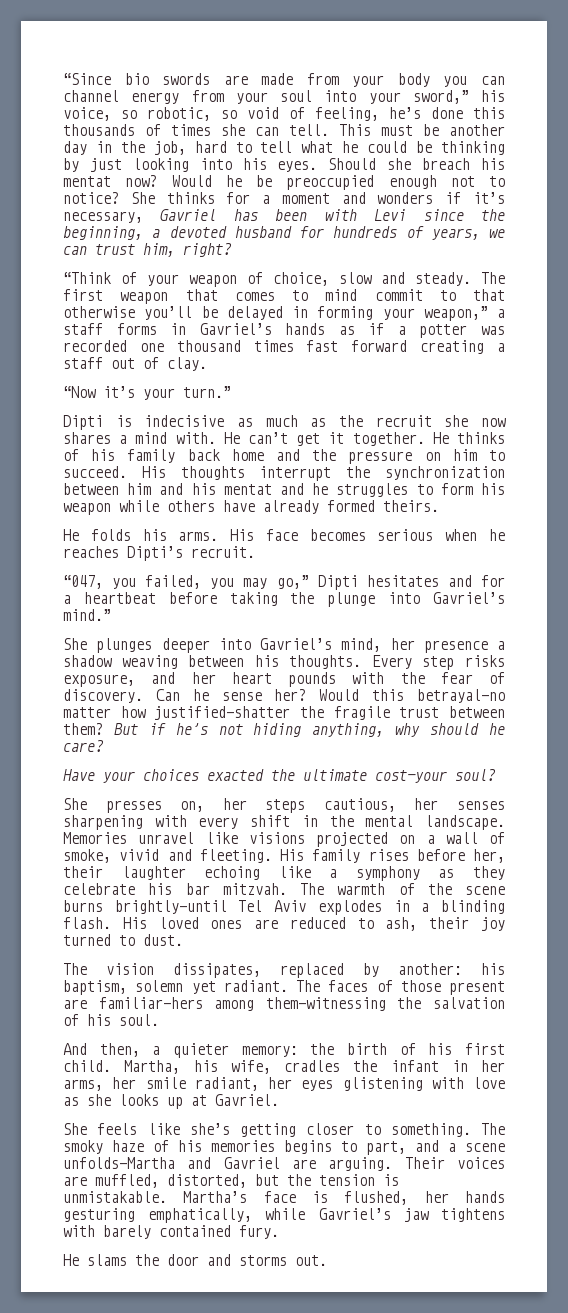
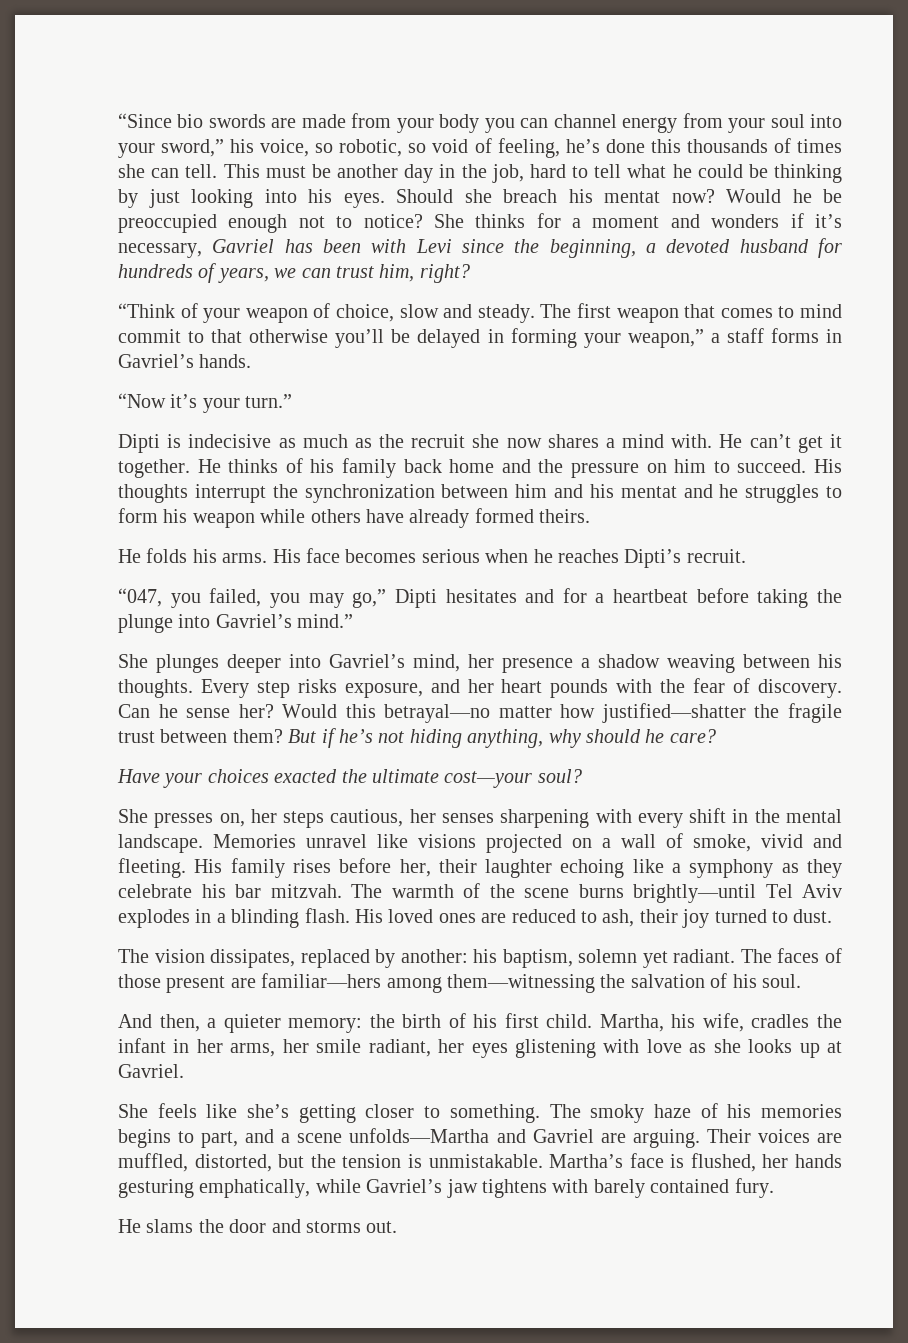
- The first weapon that comes to mind commit to that otherwise you’ll be delayed in forming your weapon,” a staff forms in Gavriel’s hands as if a potter was recorded one thousand times fast forward creating a staff out of clay.
+ The first weapon that comes to mind commit to that otherwise you’ll be delayed in forming your weapon,” a staff forms in Gavriel’s hands.

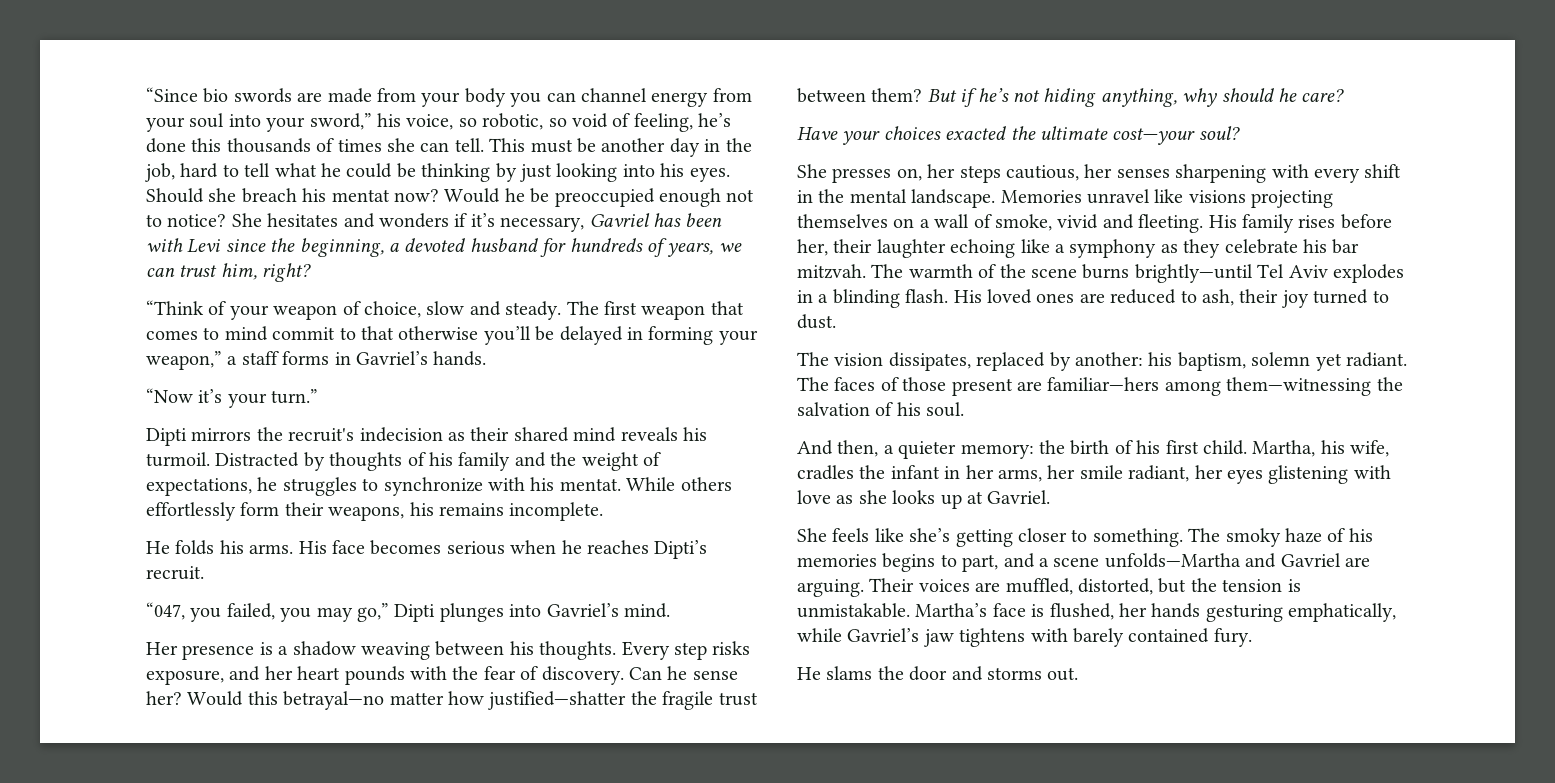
- She thinks for a moment and wonders if it’s necessary, Gavriel has been with Levi since the beginning, a devoted husband for hundreds of years, we can trust him, right?
+ She hesitates and wonders if it’s necessary, Gavriel has been with Levi since the beginning, a devoted husband for hundreds of years, we can trust him, right?
- Dipti is indecisive as much as the recruit she now shares a mind with. He can’t get it together. He thinks of his family back home and the pressure on him to succeed. His thoughts interrupt the synchronization between him and his mentat and he struggles to form his weapon while others have already formed theirs.
+ Dipti mirrors the recruit's indecision as their shared mind reveals his turmoil. Distracted by thoughts of his family and the weight of expectations, he struggles to synchronize with his mentat. While others effortlessly form their weapons, his remains incomplete.
- “047, you failed, you may go,” Dipti hesitates and for a heartbeat before taking the plunge into Gavriel’s mind.”
- She plunges deeper into Gavriel’s mind, her presence a shadow weaving between his thoughts.
+ “047, you failed, you may go,” Dipti plunges into Gavriel’s mind.
+ Her presence is a shadow weaving between his thoughts.
- Memories unravel like visions projected on a wall of smoke, vivid and fleeting.
+ Memories unravel like visions projecting themselves on a wall of smoke, vivid and fleeting.

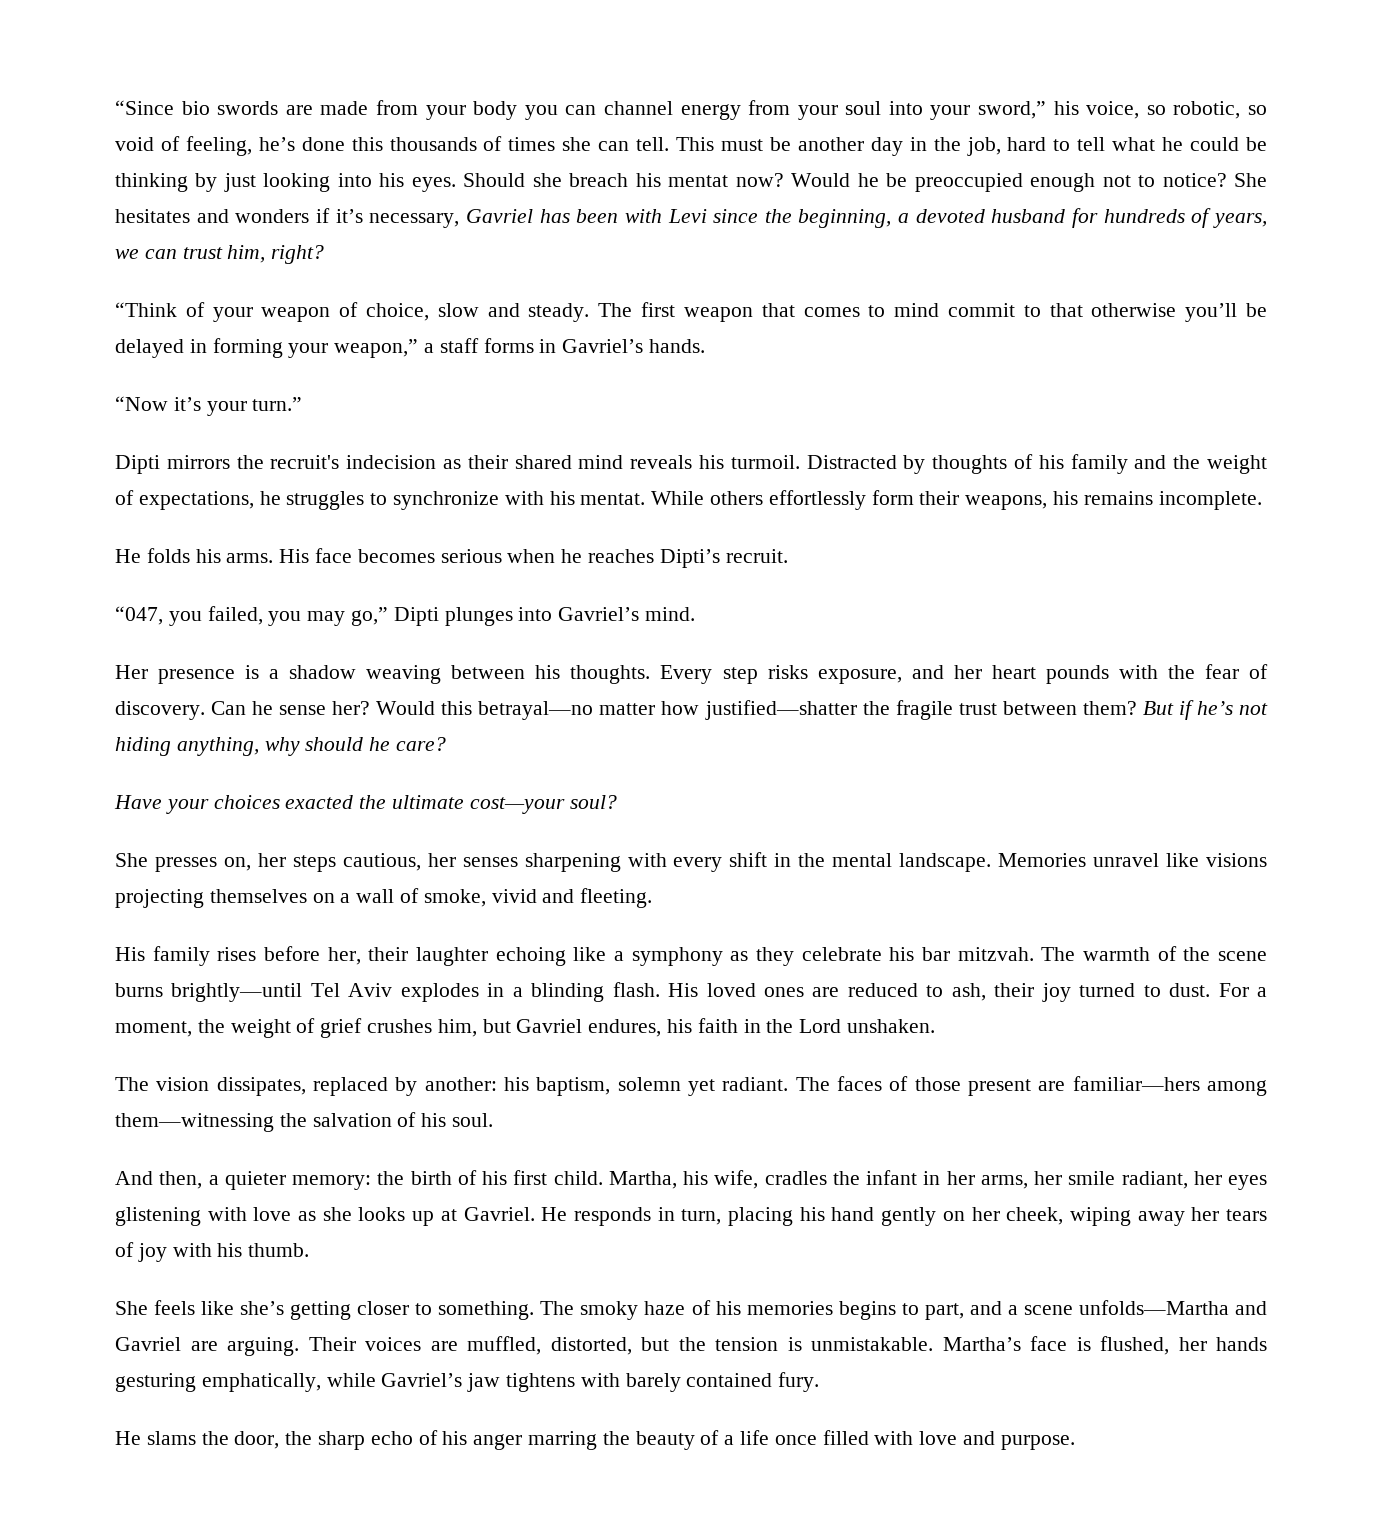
- Memories unravel like visions projecting themselves on a wall of smoke, vivid and fleeting. His family rises before her, their laughter echoing like a symphony as they celebrate his bar mitzvah.
+ Memories unravel like visions projecting themselves on a wall of smoke, vivid and fleeting.
+ His family rises before her, their laughter echoing like a symphony as they celebrate his bar mitzvah.
+ For a moment, the weight of grief crushes him, but Gavriel endures, his faith in the Lord unshaken.
+ He responds in turn, placing his hand gently on her cheek, wiping away her tears of joy with his thumb.
- He slams the door and storms out.
+ He slams the door, the sharp echo of his anger marring the beauty of a life once filled with love and purpose.

